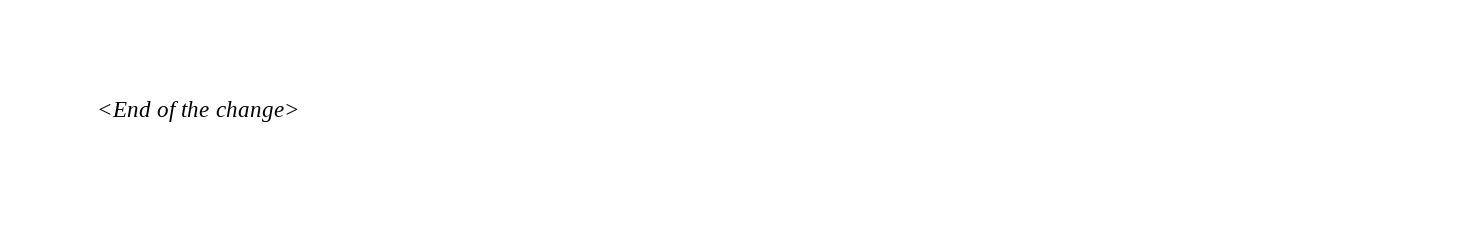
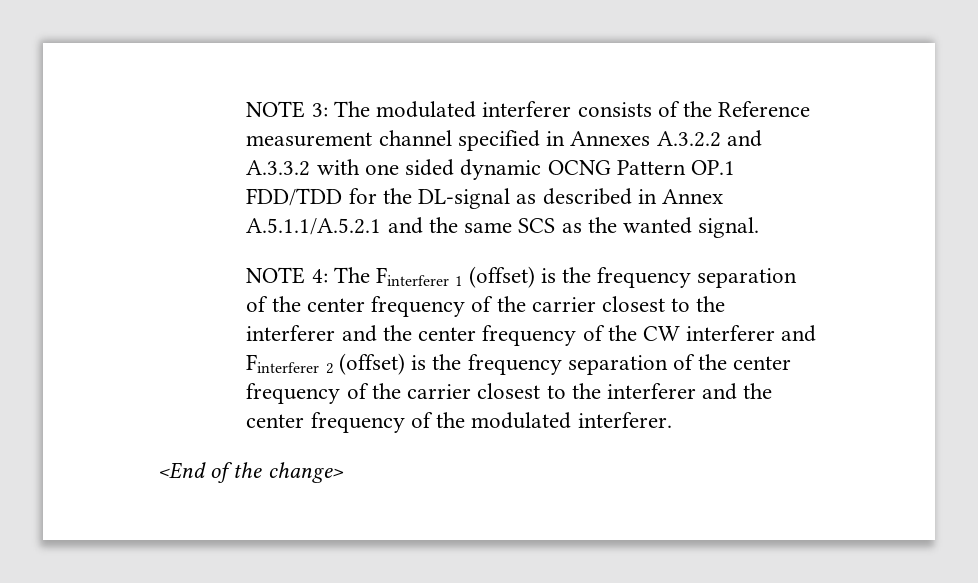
+ NOTE 3: The modulated interferer consists of the Reference measurement channel specified in Annexes A.3.2.2 and A.3.3.2 with one sided dynamic OCNG Pattern OP.1 FDD/TDD for the DL-signal as described in Annex A.5.1.1/A.5.2.1 and the same SCS as the wanted signal.
+ NOTE 4: The Finterferer 1 (offset) is the frequency separation of the center frequency of the carrier closest to the interferer and the center frequency of the CW interferer and Finterferer 2 (offset) is the frequency separation of the center frequency of the carrier closest to the interferer and the center frequency of the modulated interferer.

